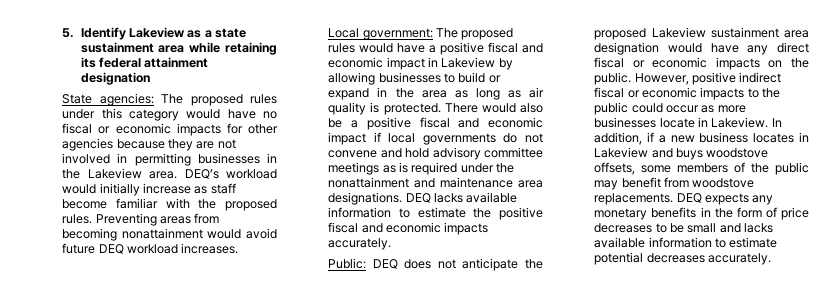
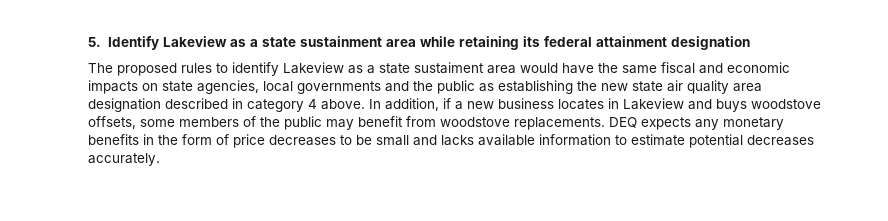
- State agencies: The proposed rules under this category would have no fiscal or economic impacts for other agencies because they are not involved in permitting businesses in the Lakeview area. DEQ’s workload would initially increase as staff become familiar with the proposed rules. Preventing areas from becoming nonattainment would avoid future DEQ workload increases.
- Local government: The proposed rules would have a positive fiscal and economic impact in Lakeview by allowing businesses to build or expand in the area as long as air quality is protected. There would also be a positive fiscal and economic impact if local governments do not convene and hold advisory committee meetings as is required under the nonattainment and maintenance area designations. DEQ lacks available information to estimate the positive fiscal and economic impacts accurately.
- Public: DEQ does not anticipate the proposed Lakeview sustainment area designation would have any direct fiscal or economic impacts on the public. However, positive indirect fiscal or economic impacts to the public could occur as more businesses locate in Lakeview.
+ The proposed rules to identify Lakeview as a state sustaiment area would have the same fiscal and economic impacts on state agencies, local governments and the public as establishing the new state air quality area designation described in category 4 above.

